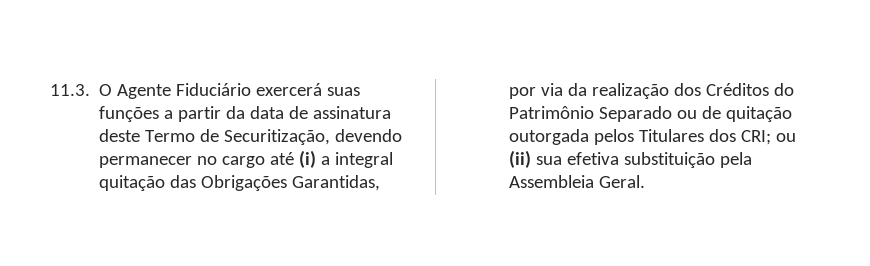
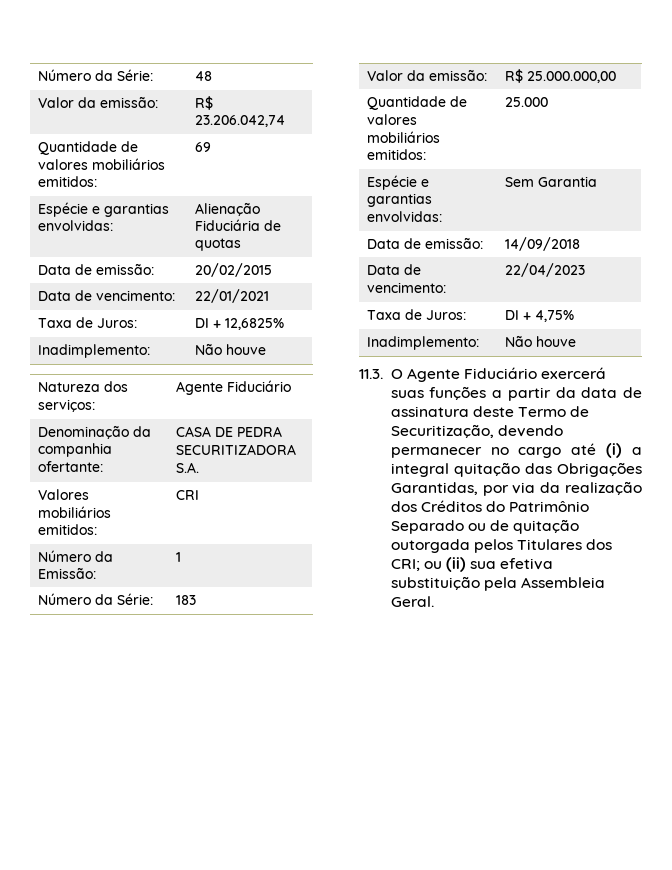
+ Número da Série: | 48
+ Valor da emissão: | R$ 23.206.042,74
+ Quantidade de valores mobiliários emitidos: | 69
+ Espécie e garantias envolvidas: | Alienação Fiduciária de quotas
+ Data de emissão: | 20/02/2015
+ Data de vencimento: | 22/01/2021
+ Taxa de Juros: | DI + 12,6825%
+ Inadimplemento: | Não houve
+ Natureza dos serviços: | Agente Fiduciário
+ Denominação da companhia ofertante: | CASA DE PEDRA SECURITIZADORA S.A.
+ Valores mobiliários emitidos: | CRI
+ Número da Emissão: | 1
+ Número da Série: | 183
+ Valor da emissão: | R$ 25.000.000,00
+ Quantidade de valores mobiliários emitidos: | 25.000
+ Espécie e garantias envolvidas: | Sem Garantia
+ Data de emissão: | 14/09/2018
+ Data de vencimento: | 22/04/2023
+ Taxa de Juros: | DI + 4,75%
+ Inadimplemento: | Não houve

